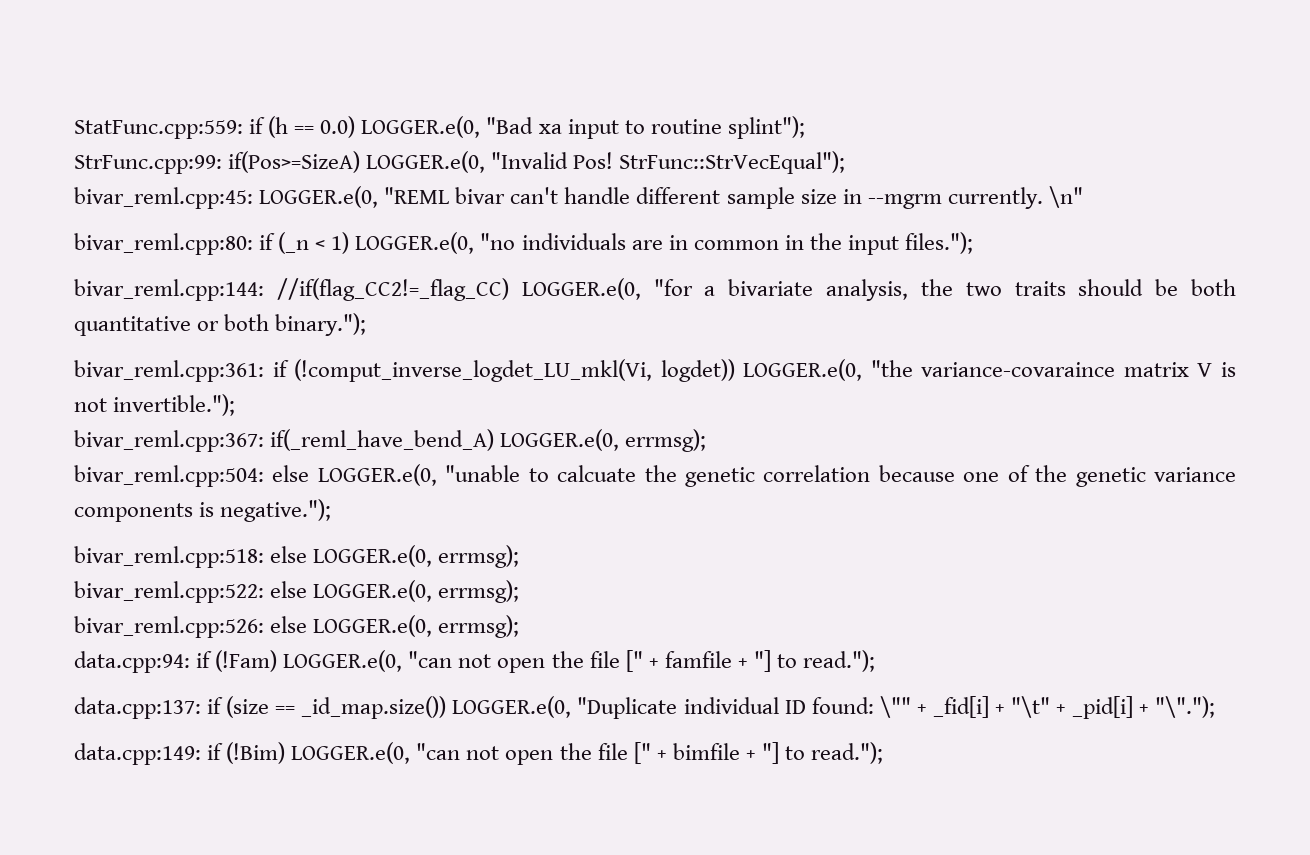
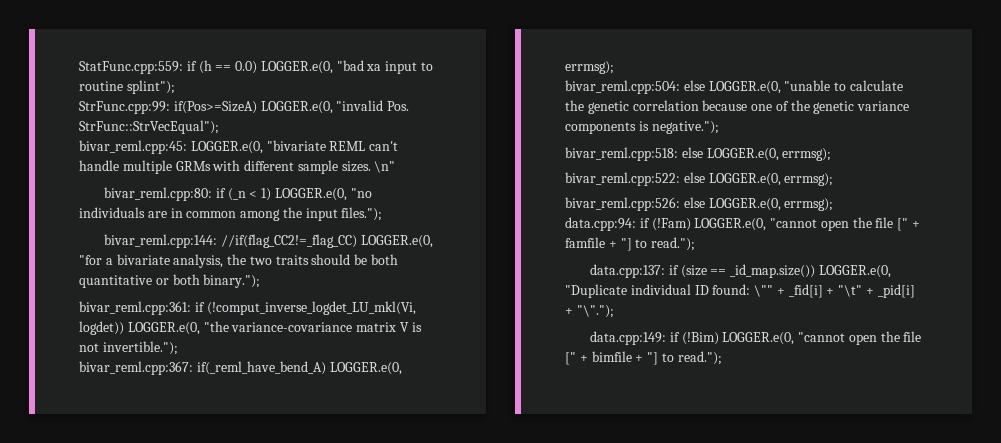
- StatFunc.cpp:559: if (h == 0.0) LOGGER.e(0, "Bad xa input to routine splint");
+ StatFunc.cpp:559: if (h == 0.0) LOGGER.e(0, "bad xa input to routine splint");
- StrFunc.cpp:99: if(Pos>=SizeA) LOGGER.e(0, "Invalid Pos! StrFunc::StrVecEqual");
+ StrFunc.cpp:99: if(Pos>=SizeA) LOGGER.e(0, "invalid Pos. StrFunc::StrVecEqual");
- bivar_reml.cpp:45: LOGGER.e(0, "REML bivar can't handle different sample size in --mgrm currently.
+ bivar_reml.cpp:45: LOGGER.e(0, "bivariate REML can't handle multiple GRMs with different sample sizes.
- bivar_reml.cpp:80: if (_n < 1) LOGGER.e(0, "no individuals are in common in the input files.");
+ bivar_reml.cpp:80: if (_n < 1) LOGGER.e(0, "no individuals are in common among the input files.");
- bivar_reml.cpp:361: if (!comput_inverse_logdet_LU_mkl(Vi, logdet)) LOGGER.e(0, "the variance-covaraince matrix V is not invertible.");
+ bivar_reml.cpp:361: if (!comput_inverse_logdet_LU_mkl(Vi, logdet)) LOGGER.e(0, "the variance-covariance matrix V is not invertible.");
- bivar_reml.cpp:504: else LOGGER.e(0, "unable to calcuate the genetic correlation because one of the genetic variance components is negative.");
+ bivar_reml.cpp:504: else LOGGER.e(0, "unable to calculate the genetic correlation because one of the genetic variance components is negative.");
- data.cpp:94: if (!Fam) LOGGER.e(0, "can not open the file [" + famfile + "] to read.");
+ data.cpp:94: if (!Fam) LOGGER.e(0, "cannot open the file [" + famfile + "] to read.");
- data.cpp:149: if (!Bim) LOGGER.e(0, "can not open the file [" + bimfile + "] to read.");
+ data.cpp:149: if (!Bim) LOGGER.e(0, "cannot open the file [" + bimfile + "] to read.");

